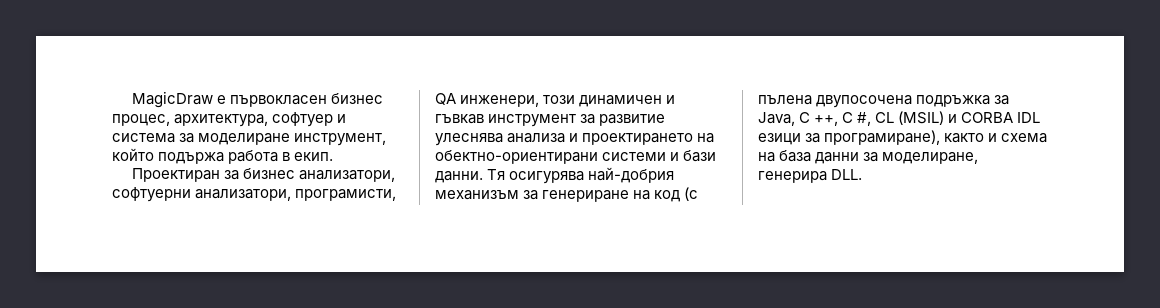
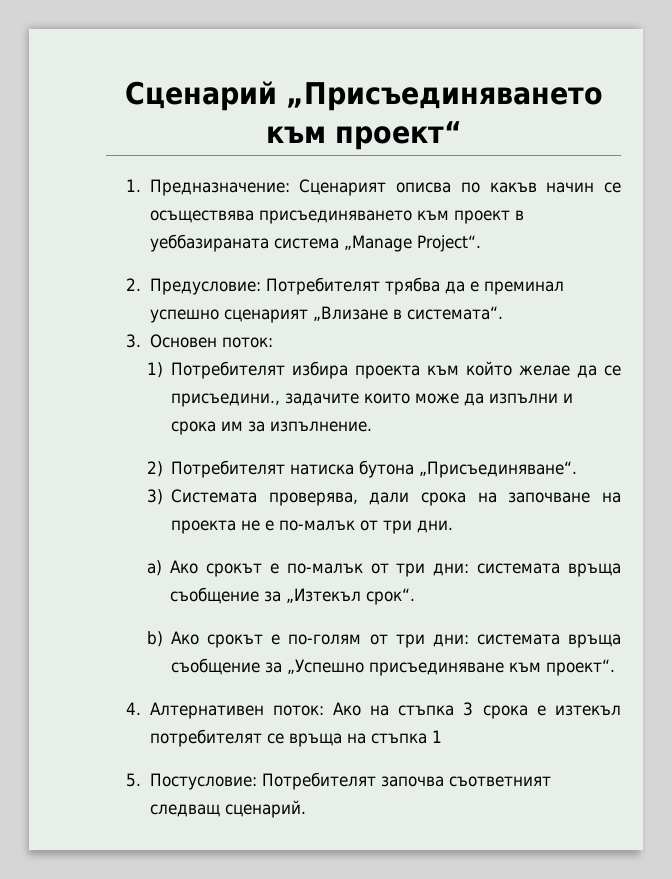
- MagicDraw е първокласен бизнес процес, архитектура, софтуер и система за моделиране инструмент, който подържа работа в екип.
- Проектиран за бизнес анализатори, софтуерни анализатори, програмисти, QA инженери, този динамичен и гъвкав инструмент за развитие улеснява анализа и проектирането на обектно-ориентирани системи и бази данни. Тя осигурява най-добрия механизъм за генериране на код (с пълена двупосочена подръжка за Java, C ++, C #, CL (MSIL) и CORBA IDL езици за програмиране), както и схема на база данни за моделиране, генерира DLL.
+ Сценарий „Присъединяването към проект“
+ 1. Предназначение: Сценарият описва по какъв начин се осъществява присъединяването към проект в уеббазираната система „Manage Project“.
+ 2. Предусловие: Потребителят трябва да е преминал успешно сценарият „Влизане в системата“.
+ 3. Основен поток:
+ 1) Потребителят избира проекта към който желае да се присъедини., задачите които може да изпълни и срока им за изпълнение.
+ 2) Потребителят натиска бутона „Присъединяване“.
+ 3) Системата проверява, дали срока на започване на проекта не е по-малък от три дни.
+ a) Ако срокът е по-малък от три дни: системата връща съобщение за „Изтекъл срок“.
+ b) Ако срокът е по-голям от три дни: системата връща съобщение за „Успешно присъединяване към проект“.
+ 4. Алтернативен поток: Ако на стъпка 3 срока е изтекъл потребителят се връща на стъпка 1
+ 5. Постусловие: Потребителят започва съответният следващ сценарий.

